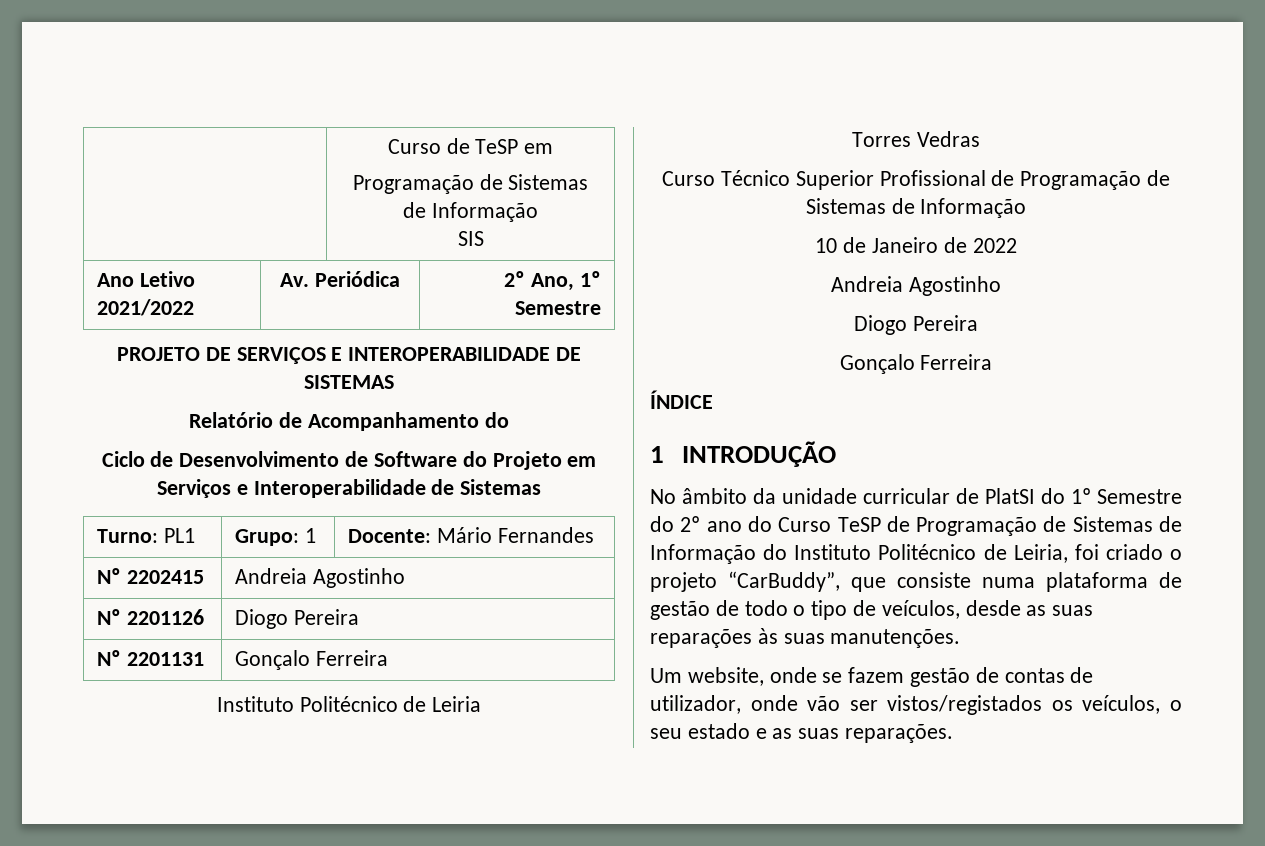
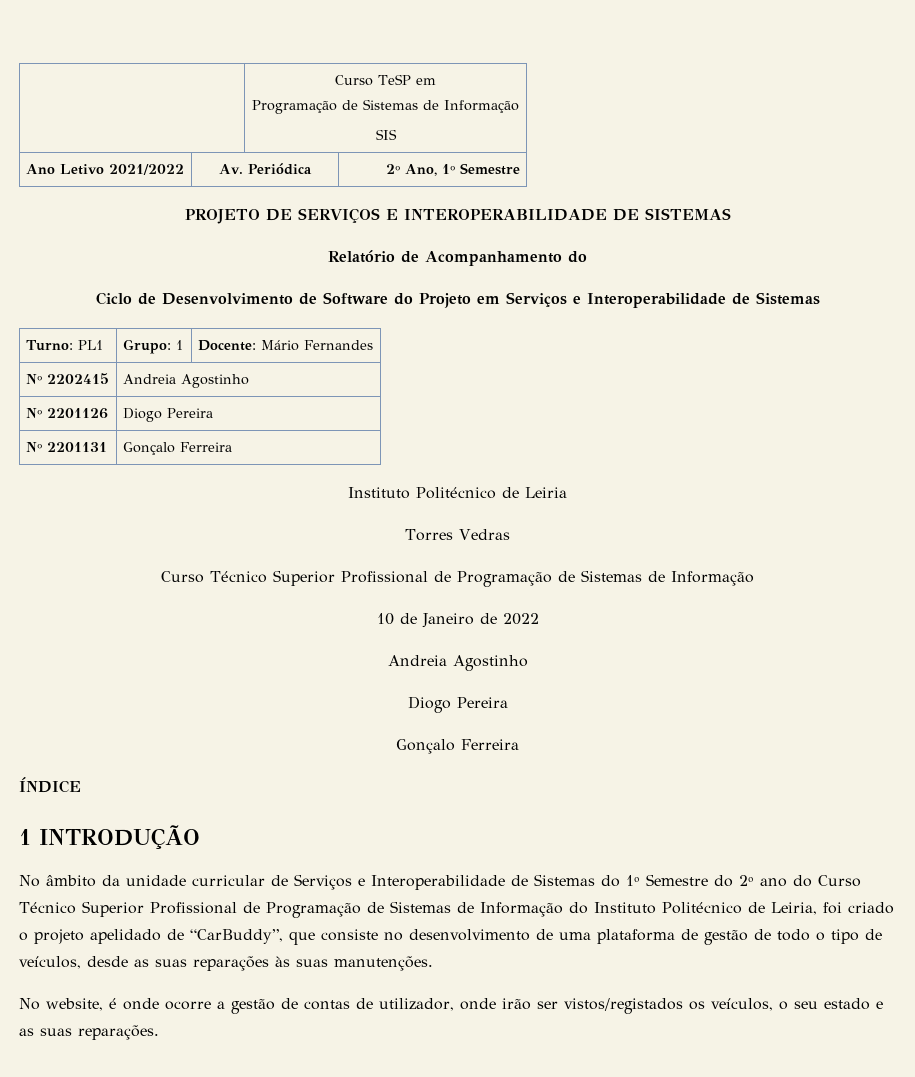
- | Curso de TeSP em
+ | Curso TeSP em
- No âmbito da unidade curricular de PlatSI do 1º Semestre do 2º ano do Curso TeSP de Programação de Sistemas de Informação do Instituto Politécnico de Leiria, foi criado o projeto “CarBuddy”, que consiste numa plataforma de gestão de todo o tipo de veículos, desde as suas reparações às suas manutenções.
+ No âmbito da unidade curricular de Serviços e Interoperabilidade de Sistemas do 1º Semestre do 2º ano do Curso Técnico Superior Profissional de Programação de Sistemas de Informação do Instituto Politécnico de Leiria, foi criado o projeto apelidado de “CarBuddy”, que consiste no desenvolvimento de uma plataforma de gestão de todo o tipo de veículos, desde as suas reparações às suas manutenções.
- Um website, onde se fazem gestão de contas de utilizador, onde vão ser vistos/registados os veículos, o seu estado e as suas reparações.
+ No website, é onde ocorre a gestão de contas de utilizador, onde irão ser vistos/registados os veículos, o seu estado e as suas reparações.

